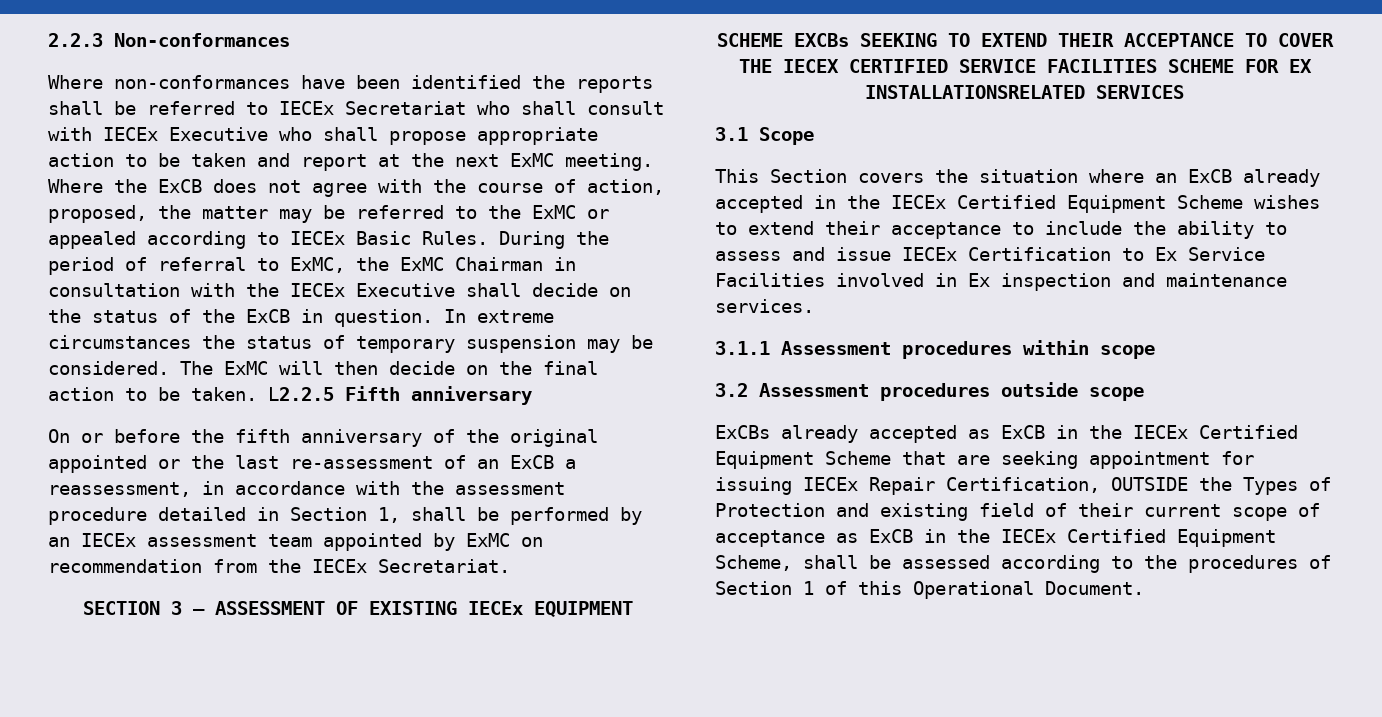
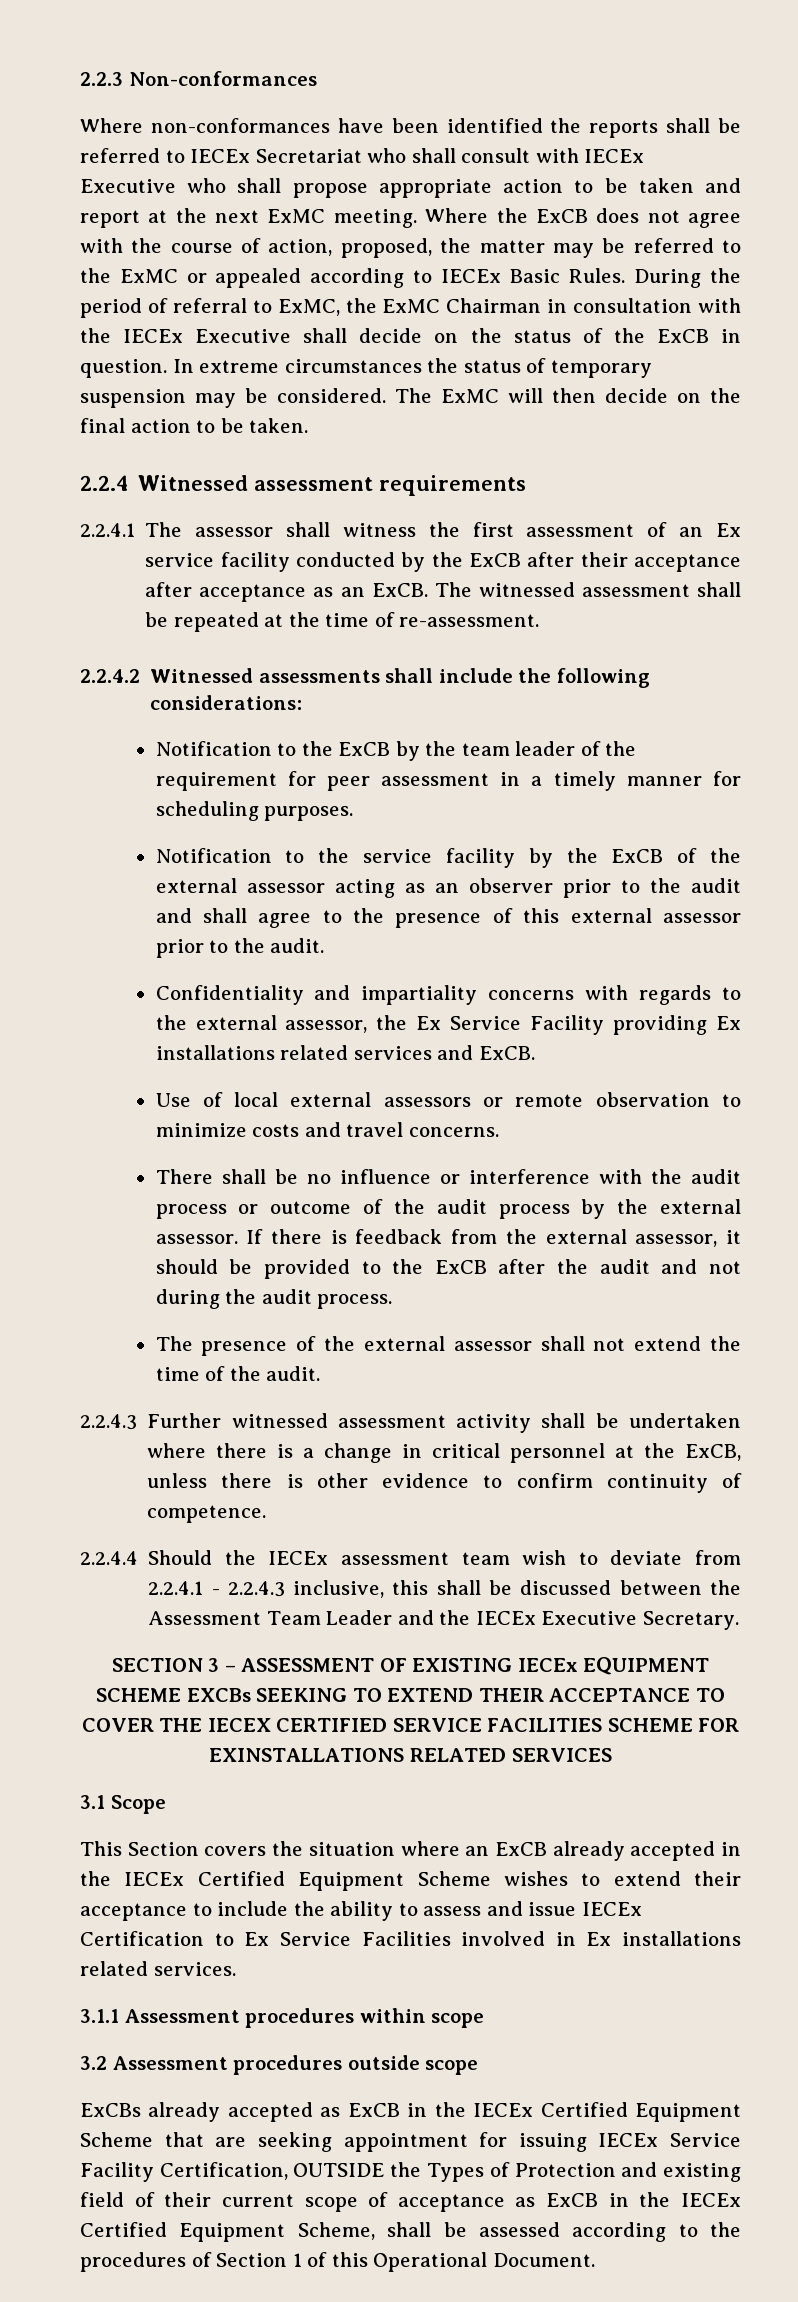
- The ExMC will then decide on the final action to be taken. L2.2.5 Fifth anniversary
- On or before the fifth anniversary of the original appointed or the last re-assessment of an ExCB a reassessment, in accordance with the assessment procedure detailed in Section 1, shall be performed by an IECEx assessment team appointed by ExMC on recommendation from the IECEx Secretariat.
+ The ExMC will then decide on the final action to be taken.
+ 2.2.4 Witnessed assessment requirements
+ 2.2.4.1 The assessor shall witness the first assessment of an Ex service facility conducted by the ExCB after their acceptance after acceptance as an ExCB. The witnessed assessment shall be repeated at the time of re-assessment.
+ 2.2.4.2 Witnessed assessments shall include the following considerations:
+ Notification to the ExCB by the team leader of the requirement for peer assessment in a timely manner for scheduling purposes.
+ Notification to the service facility by the ExCB of the external assessor acting as an observer prior to the audit and shall agree to the presence of this external assessor prior to the audit.
+ Confidentiality and impartiality concerns with regards to the external assessor, the Ex Service Facility providing Ex installations related services and ExCB.
+ Use of local external assessors or remote observation to minimize costs and travel concerns.
+ There shall be no influence or interference with the audit process or outcome of the audit process by the external assessor. If there is feedback from the external assessor, it should be provided to the ExCB after the audit and not during the audit process.
+ The presence of the external assessor shall not extend the time of the audit.
+ 2.2.4.3 Further witnessed assessment activity shall be undertaken where there is a change in critical personnel at the ExCB, unless there is other evidence to confirm continuity of competence.
+ 2.2.4.4 Should the IECEx assessment team wish to deviate from 2.2.4.1 - 2.2.4.3 inclusive, this shall be discussed between the Assessment Team Leader and the IECEx Executive Secretary.
- SECTION 3 – ASSESSMENT OF EXISTING IECEx EQUIPMENT SCHEME EXCBs SEEKING TO EXTEND THEIR ACCEPTANCE TO COVER THE IECEX CERTIFIED SERVICE FACILITIES SCHEME FOR EX INSTALLATIONSRELATED SERVICES
+ SECTION 3 – ASSESSMENT OF EXISTING IECEx EQUIPMENT SCHEME EXCBs SEEKING TO EXTEND THEIR ACCEPTANCE TO COVER THE IECEX CERTIFIED SERVICE FACILITIES SCHEME FOR EXINSTALLATIONS RELATED SERVICES
- This Section covers the situation where an ExCB already accepted in the IECEx Certified Equipment Scheme wishes to extend their acceptance to include the ability to assess and issue IECEx Certification to Ex Service Facilities involved in Ex inspection and maintenance services.
+ This Section covers the situation where an ExCB already accepted in the IECEx Certified Equipment Scheme wishes to extend their acceptance to include the ability to assess and issue IECEx Certification to Ex Service Facilities involved in Ex installations related services.
- ExCBs already accepted as ExCB in the IECEx Certified Equipment Scheme that are seeking appointment for issuing IECEx Repair Certification, OUTSIDE the Types of Protection and existing field of their current scope of acceptance as ExCB in the IECEx Certified Equipment Scheme, shall be assessed according to the procedures of Section 1 of this Operational Document.
+ ExCBs already accepted as ExCB in the IECEx Certified Equipment Scheme that are seeking appointment for issuing IECEx Service Facility Certification, OUTSIDE the Types of Protection and existing field of their current scope of acceptance as ExCB in the IECEx Certified Equipment Scheme, shall be assessed according to the procedures of Section 1 of this Operational Document.

